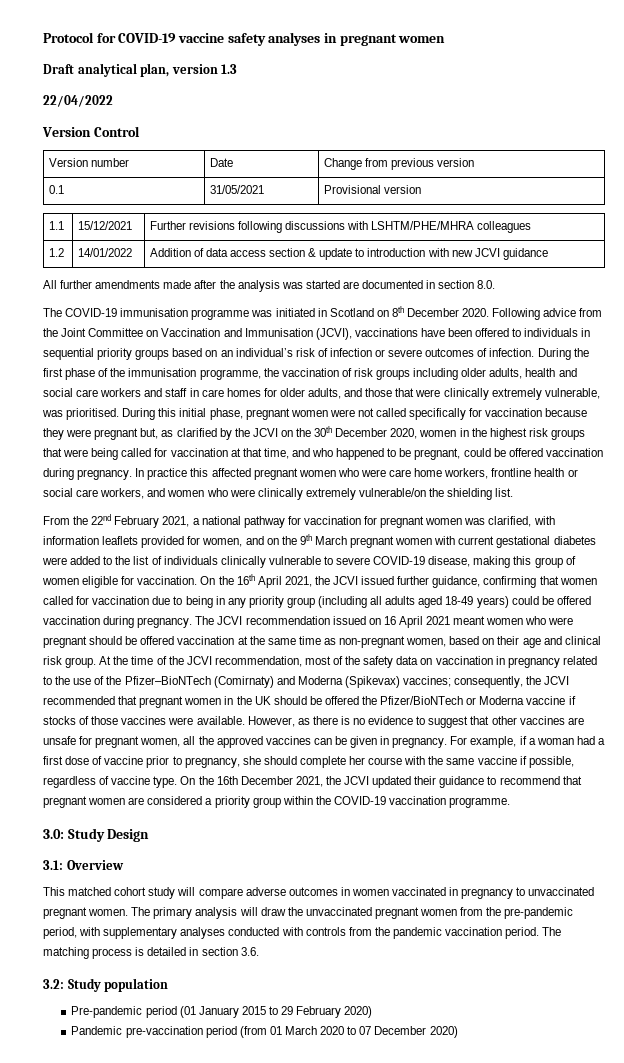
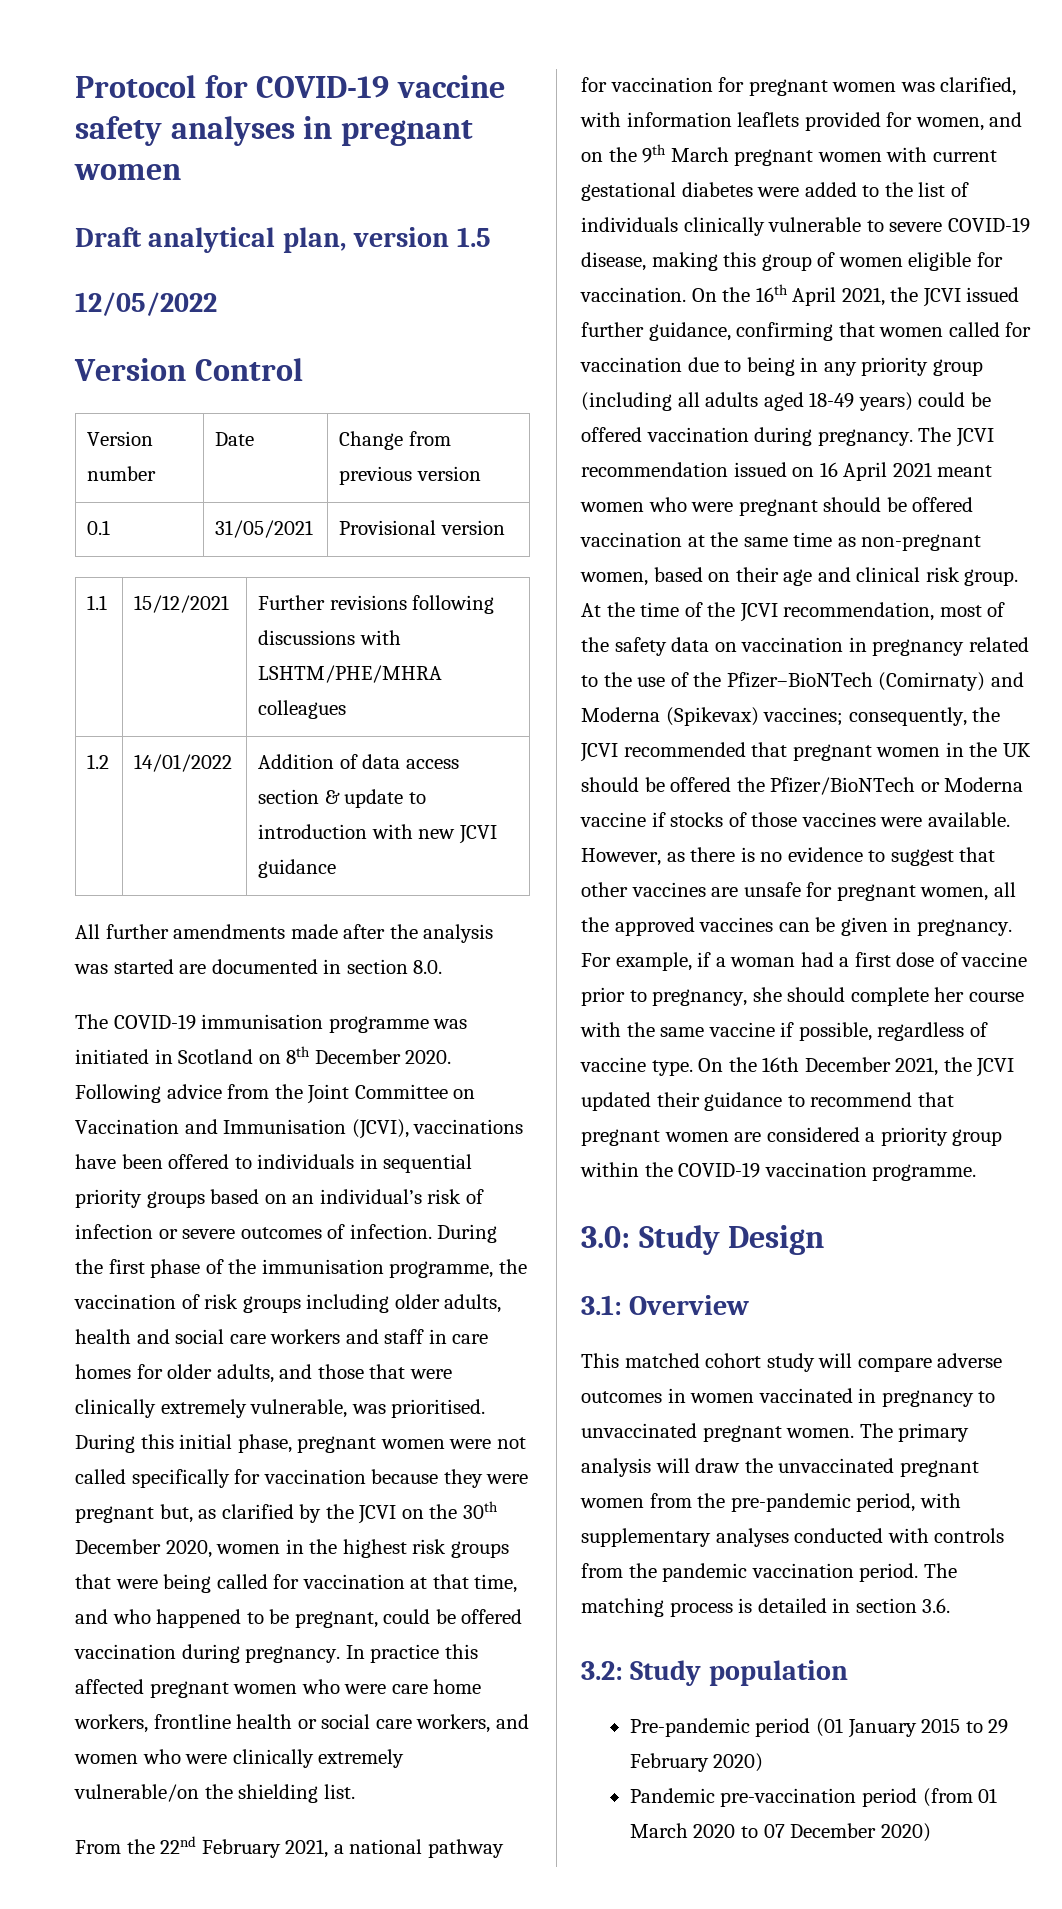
- Draft analytical plan, version 1.3
- 22/04/2022
+ Draft analytical plan, version 1.5
+ 12/05/2022

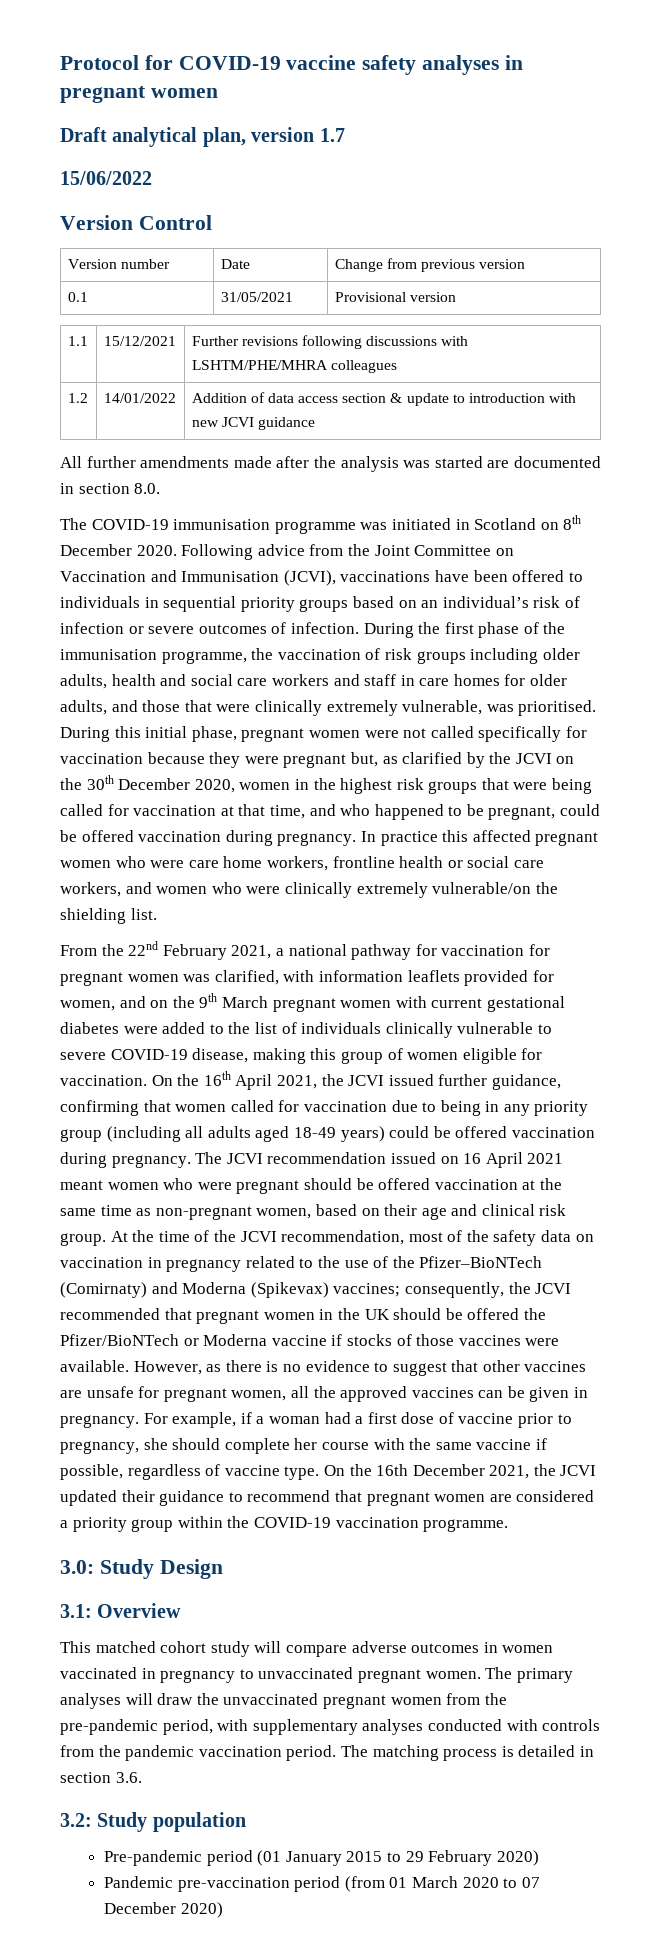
- Draft analytical plan, version 1.5
- 12/05/2022
+ Draft analytical plan, version 1.7
+ 15/06/2022
- The primary analysis will draw the unvaccinated pregnant women from the pre-pandemic period, with supplementary analyses conducted with controls from the pandemic vaccination period.
+ The primary analyses will draw the unvaccinated pregnant women from the pre-pandemic period, with supplementary analyses conducted with controls from the pandemic vaccination period.

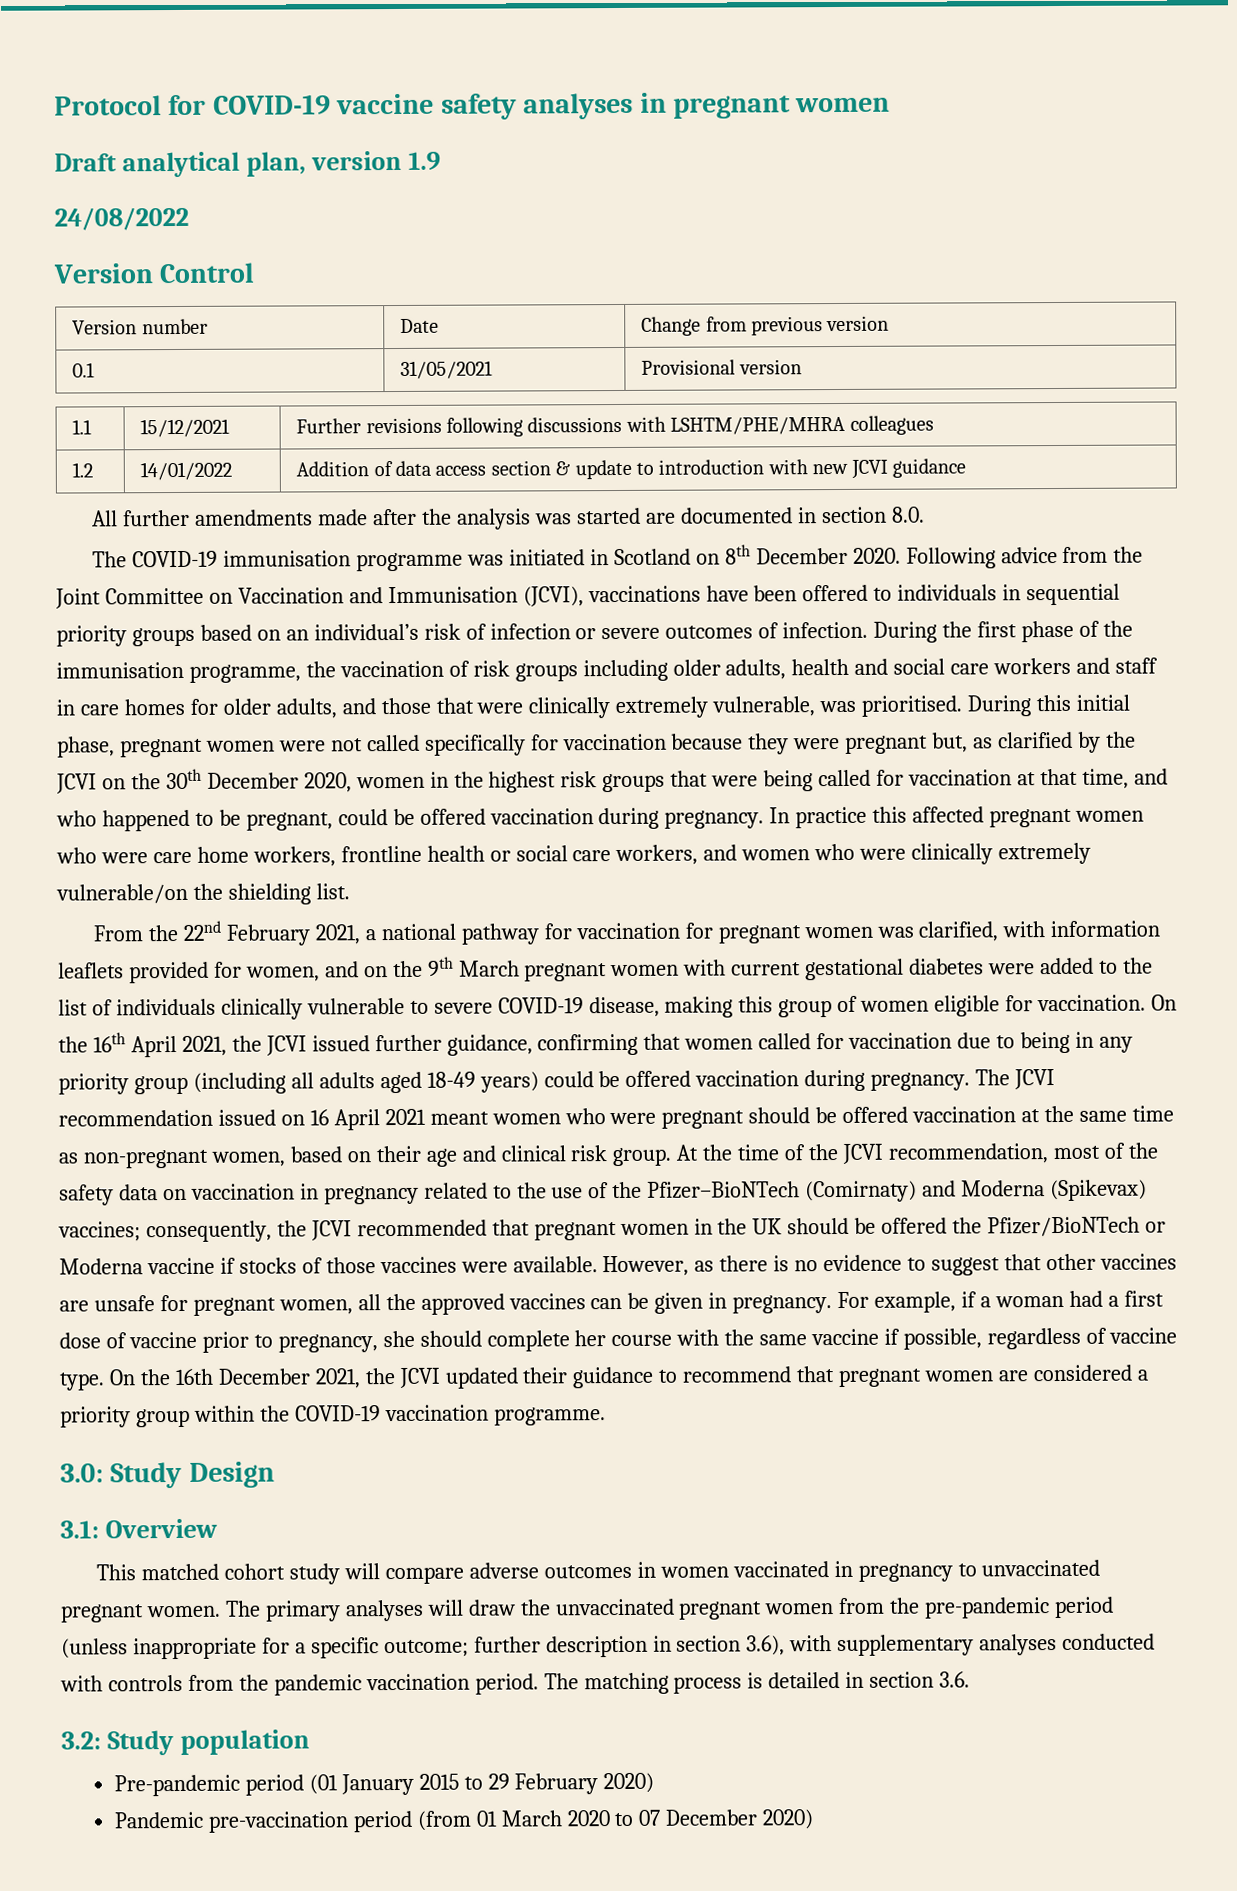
- Draft analytical plan, version 1.7
- 15/06/2022
+ Draft analytical plan, version 1.9
+ 24/08/2022
- The primary analyses will draw the unvaccinated pregnant women from the pre-pandemic period, with supplementary analyses conducted with controls from the pandemic vaccination period.
+ The primary analyses will draw the unvaccinated pregnant women from the pre-pandemic period (unless inappropriate for a specific outcome; further description in section 3.6), with supplementary analyses conducted with controls from the pandemic vaccination period.

